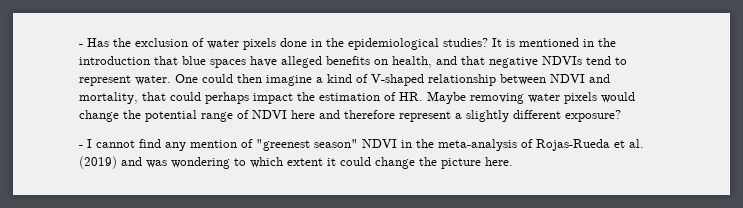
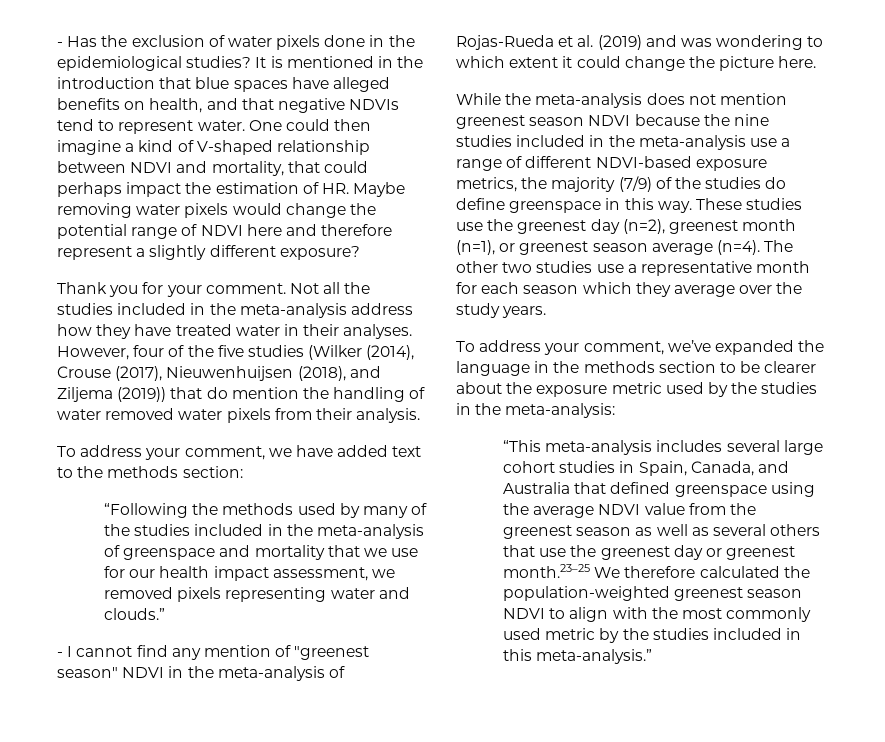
+ Thank you for your comment. Not all the studies included in the meta-analysis address how they have treated water in their analyses. However, four of the five studies (Wilker (2014), Crouse (2017), Nieuwenhuijsen (2018), and Ziljema (2019)) that do mention the handling of water removed water pixels from their analysis.
+ To address your comment, we have added text to the methods section:
+ “Following the methods used by many of the studies included in the meta-analysis of greenspace and mortality that we use for our health impact assessment, we removed pixels representing water and clouds.”
+ While the meta-analysis does not mention greenest season NDVI because the nine studies included in the meta-analysis use a range of different NDVI-based exposure metrics, the majority (7/9) of the studies do define greenspace in this way. These studies use the greenest day (n=2), greenest month (n=1), or greenest season average (n=4). The other two studies use a representative month for each season which they average over the study years.
+ To address your comment, we’ve expanded the language in the methods section to be clearer about the exposure metric used by the studies in the meta-analysis:
+ “This meta-analysis includes several large cohort studies in Spain, Canada, and Australia that defined greenspace using the average NDVI value from the greenest season as well as several others that use the greenest day or greenest month.23–25 We therefore calculated the population-weighted greenest season NDVI to align with the most commonly used metric by the studies included in this meta-analysis.”

